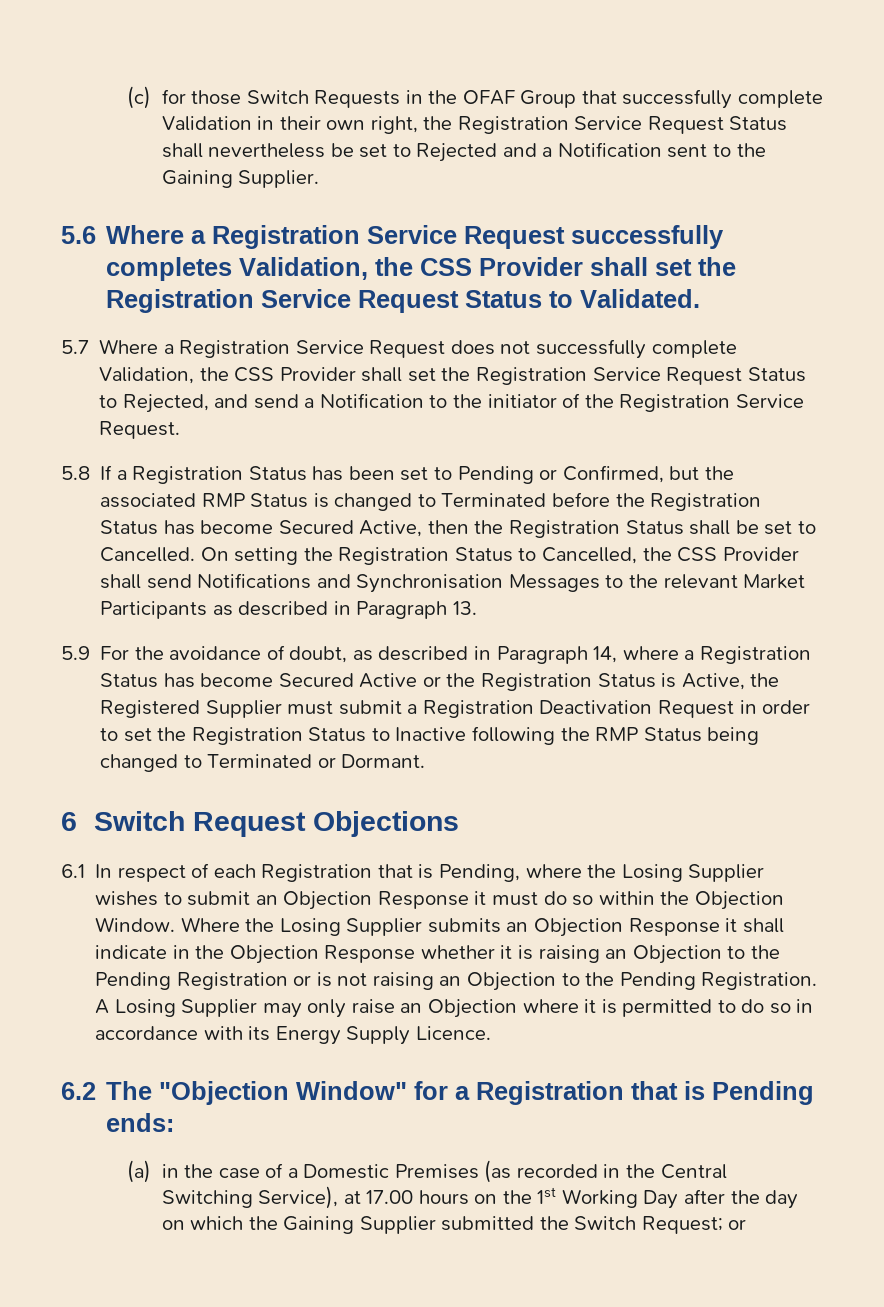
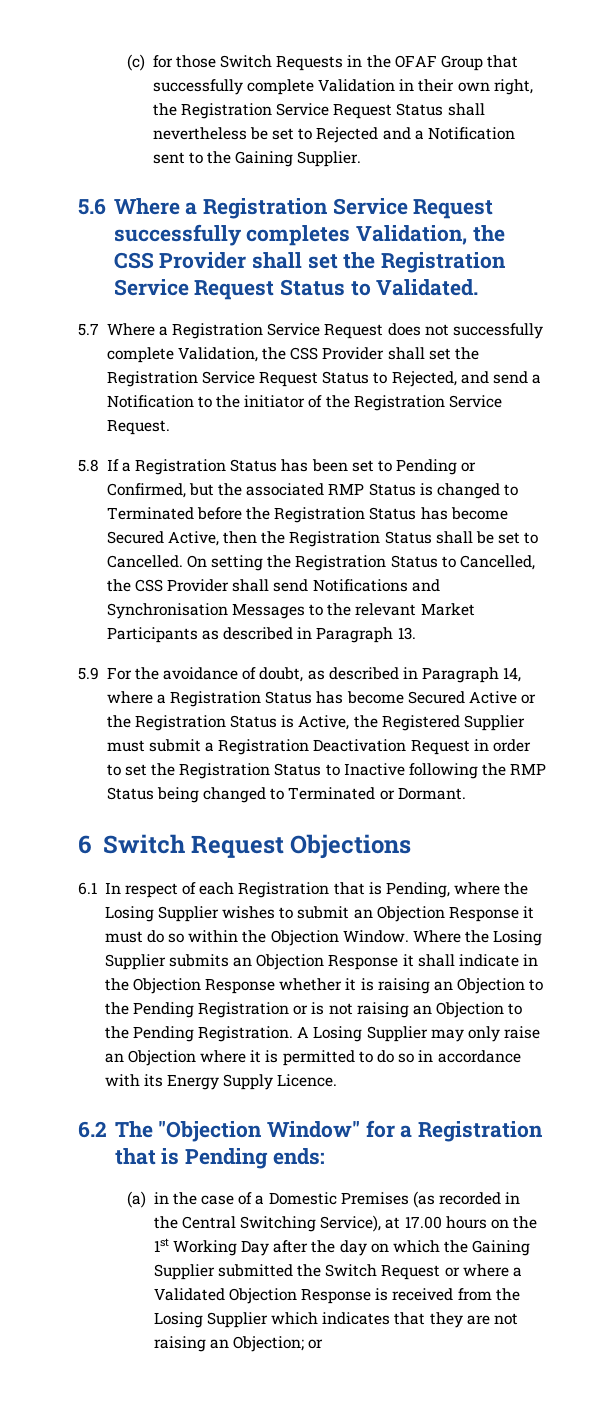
- (a) in the case of a Domestic Premises (as recorded in the Central Switching Service), at 17.00 hours on the 1st Working Day after the day on which the Gaining Supplier submitted the Switch Request; or
+ (a) in the case of a Domestic Premises (as recorded in the Central Switching Service), at 17.00 hours on the 1st Working Day after the day on which the Gaining Supplier submitted the Switch Request or where a Validated Objection Response is received from the Losing Supplier which indicates that they are not raising an Objection; or

